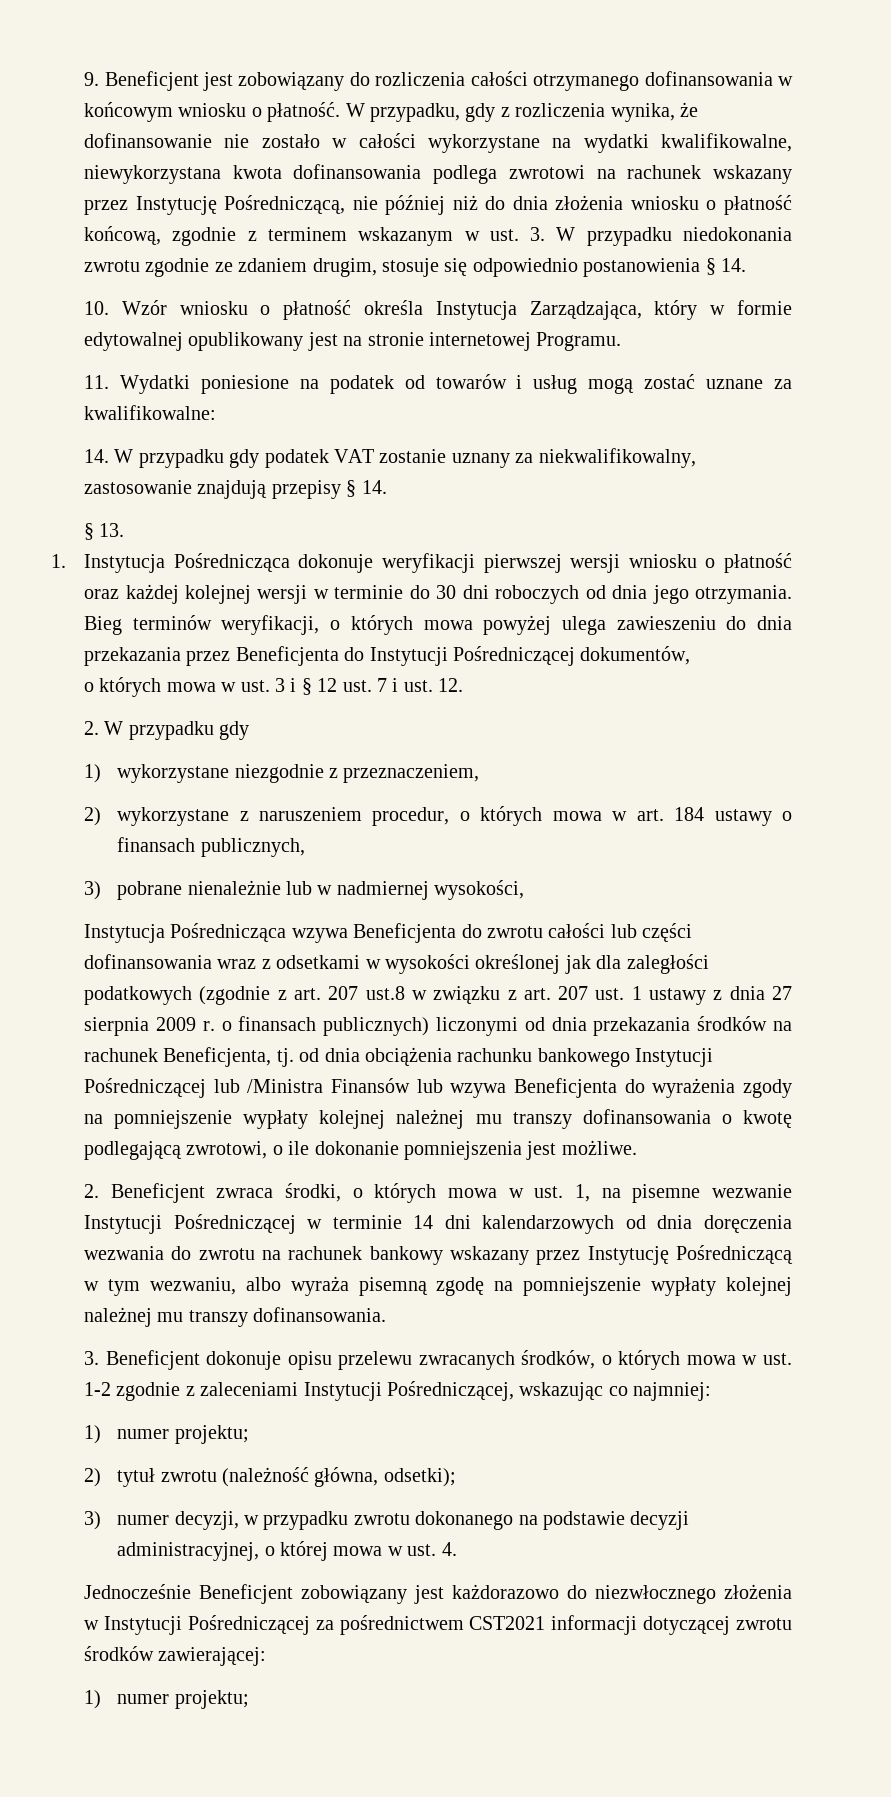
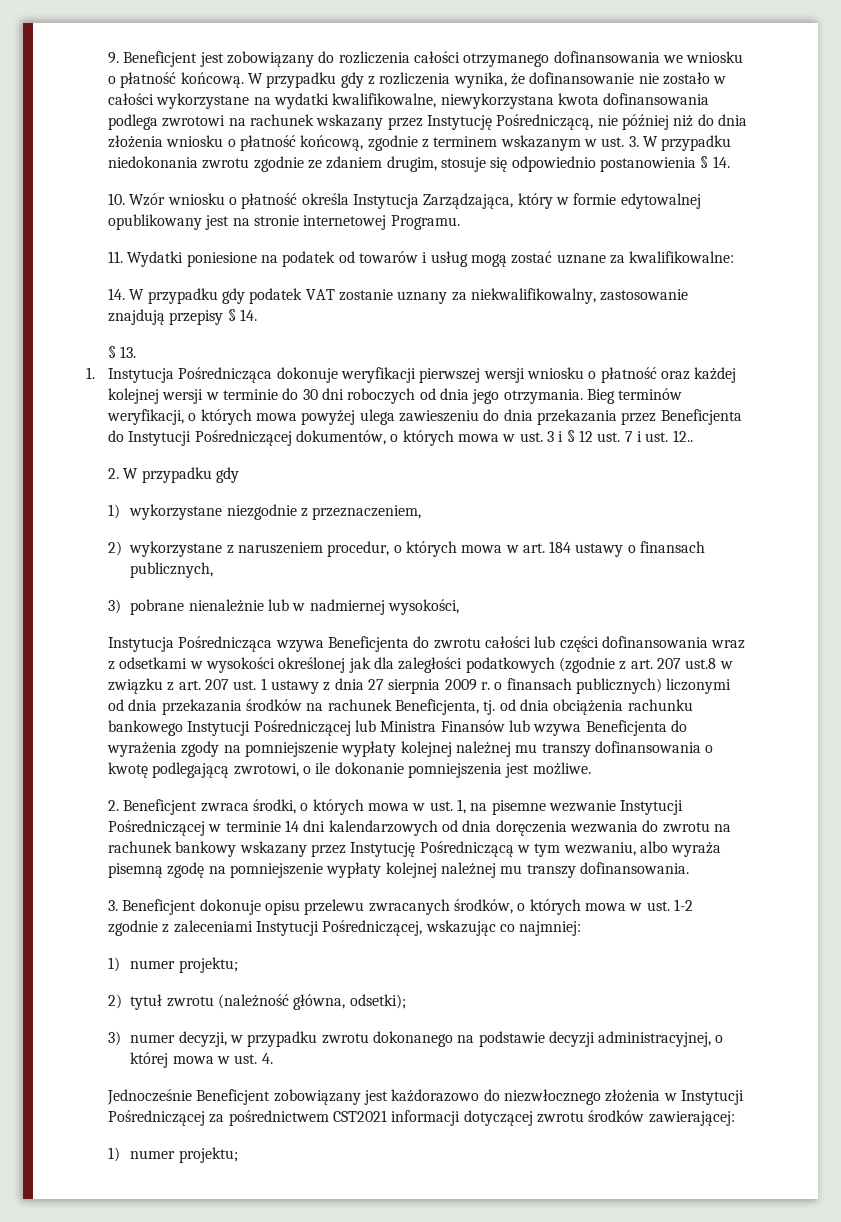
- 9. Beneficjent jest zobowiązany do rozliczenia całości otrzymanego dofinansowania w końcowym wniosku o płatność. W przypadku, gdy z rozliczenia wynika, że dofinansowanie nie zostało w całości wykorzystane na wydatki kwalifikowalne, niewykorzystana kwota dofinansowania podlega zwrotowi na rachunek wskazany przez Instytucję Pośredniczącą, nie później niż do dnia złożenia wniosku o płatność końcową, zgodnie z terminem wskazanym w ust. 3. W przypadku niedokonania zwrotu zgodnie ze zdaniem drugim, stosuje się odpowiednio postanowienia § 14.
+ 9. Beneficjent jest zobowiązany do rozliczenia całości otrzymanego dofinansowania we wniosku o płatność końcową. W przypadku gdy z rozliczenia wynika, że dofinansowanie nie zostało w całości wykorzystane na wydatki kwalifikowalne, niewykorzystana kwota dofinansowania podlega zwrotowi na rachunek wskazany przez Instytucję Pośredniczącą, nie później niż do dnia złożenia wniosku o płatność końcową, zgodnie z terminem wskazanym w ust. 3. W przypadku niedokonania zwrotu zgodnie ze zdaniem drugim, stosuje się odpowiednio postanowienia § 14.
- Bieg terminów weryfikacji, o których mowa powyżej ulega zawieszeniu do dnia przekazania przez Beneficjenta do Instytucji Pośredniczącej dokumentów,
- o których mowa w ust. 3 i § 12 ust. 7 i ust. 12.
+ Bieg terminów weryfikacji, o których mowa powyżej ulega zawieszeniu do dnia przekazania przez Beneficjenta do Instytucji Pośredniczącej dokumentów, o których mowa w ust. 3 i § 12 ust. 7 i ust. 12..
- Instytucja Pośrednicząca wzywa Beneficjenta do zwrotu całości lub części dofinansowania wraz z odsetkami w wysokości określonej jak dla zaległości podatkowych (zgodnie z art. 207 ust.8 w związku z art. 207 ust. 1 ustawy z dnia 27 sierpnia 2009 r. o finansach publicznych) liczonymi od dnia przekazania środków na rachunek Beneficjenta, tj. od dnia obciążenia rachunku bankowego Instytucji Pośredniczącej lub /Ministra Finansów lub wzywa Beneficjenta do wyrażenia zgody na pomniejszenie wypłaty kolejnej należnej mu transzy dofinansowania o kwotę podlegającą zwrotowi, o ile dokonanie pomniejszenia jest możliwe.
+ Instytucja Pośrednicząca wzywa Beneficjenta do zwrotu całości lub części dofinansowania wraz z odsetkami w wysokości określonej jak dla zaległości podatkowych (zgodnie z art. 207 ust.8 w związku z art. 207 ust. 1 ustawy z dnia 27 sierpnia 2009 r. o finansach publicznych) liczonymi od dnia przekazania środków na rachunek Beneficjenta, tj. od dnia obciążenia rachunku bankowego Instytucji Pośredniczącej lub Ministra Finansów lub wzywa Beneficjenta do wyrażenia zgody na pomniejszenie wypłaty kolejnej należnej mu transzy dofinansowania o kwotę podlegającą zwrotowi, o ile dokonanie pomniejszenia jest możliwe.

